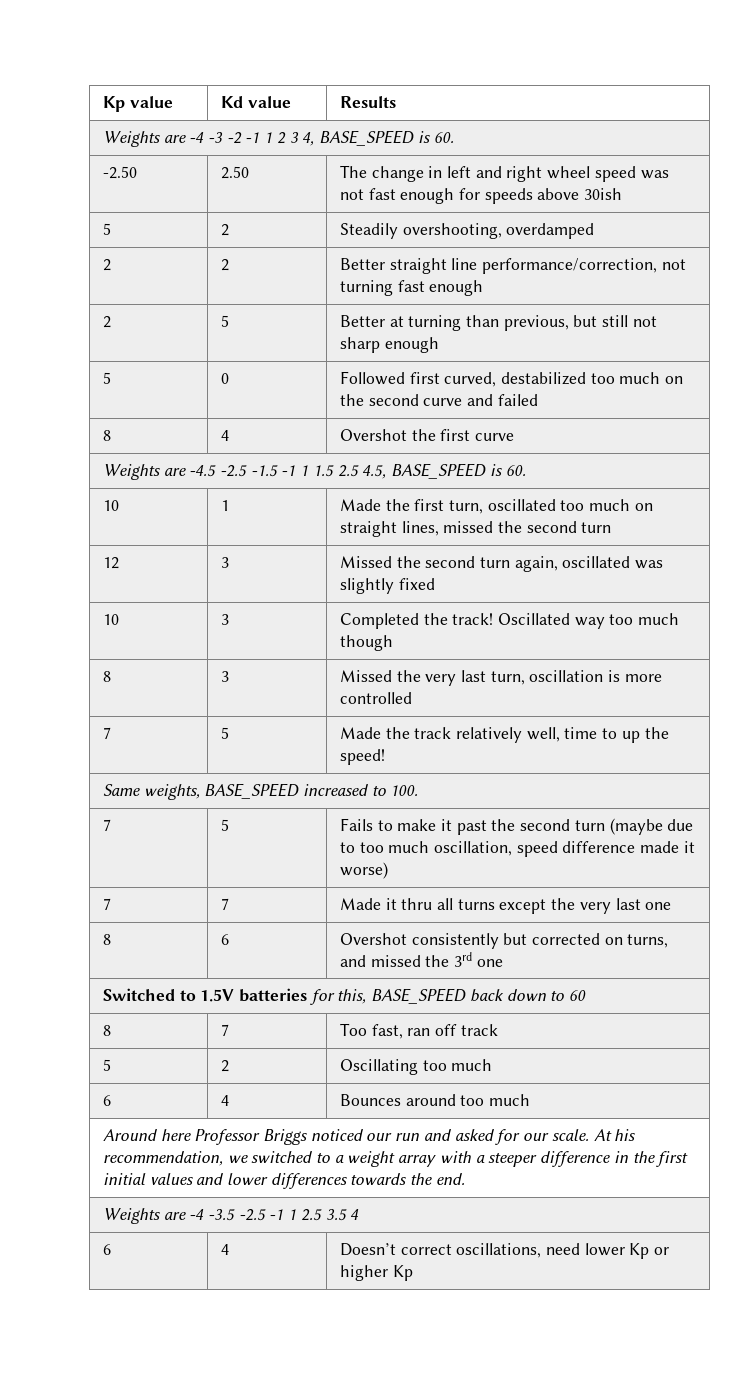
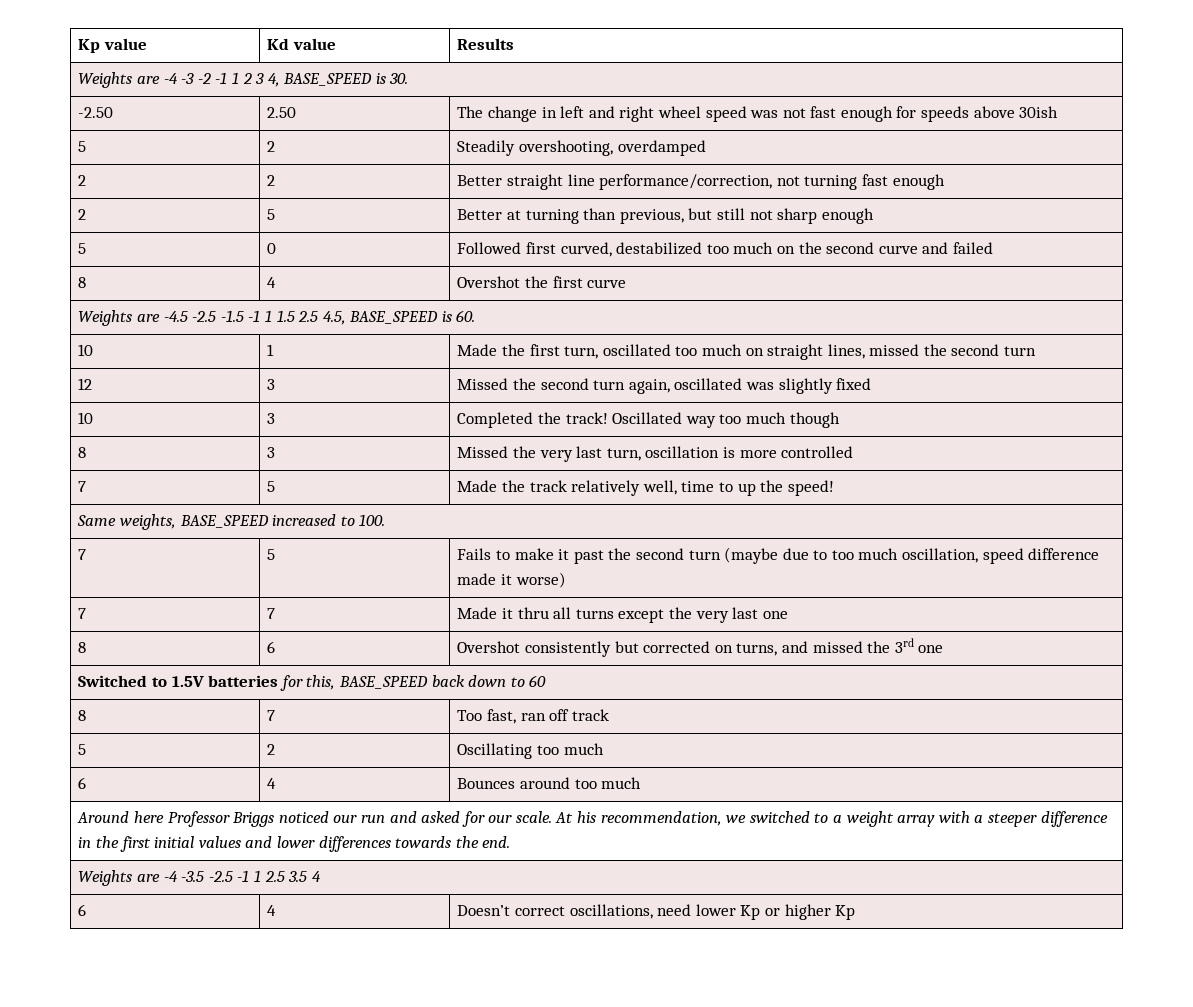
- Weights are -4 -3 -2 -1 1 2 3 4, BASE_SPEED is 60.
+ Weights are -4 -3 -2 -1 1 2 3 4, BASE_SPEED is 30.

